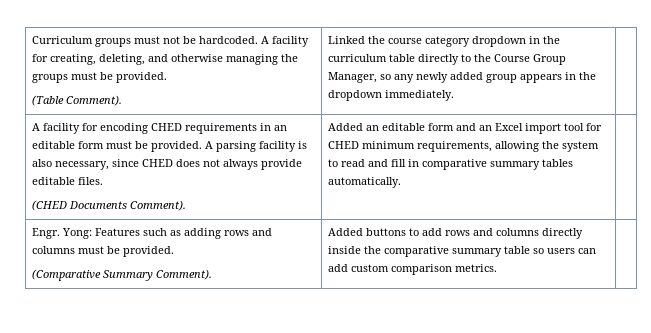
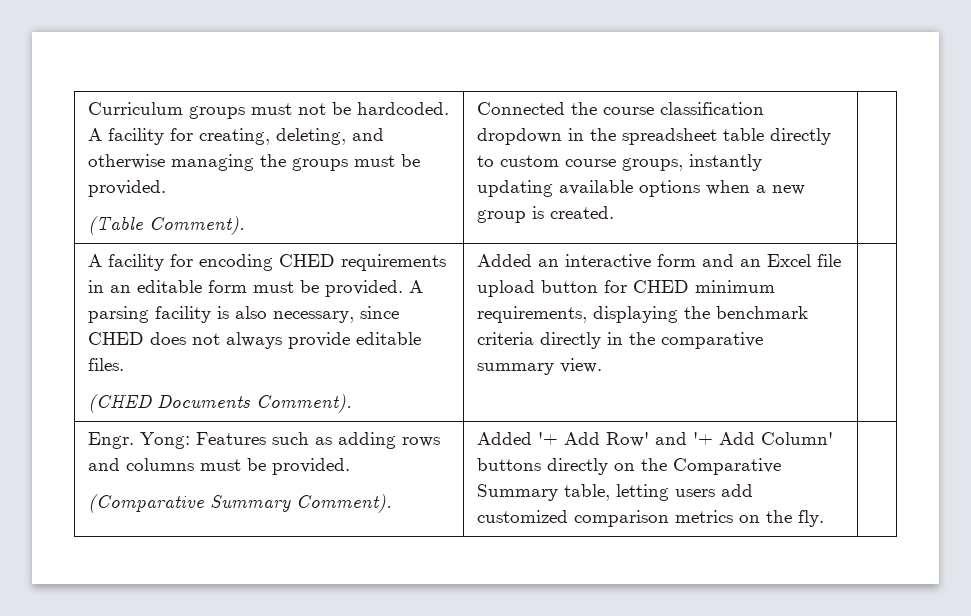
- Linked the course category dropdown in the curriculum table directly to the Course Group Manager, so any newly added group appears in the dropdown immediately.
+ Connected the course classification dropdown in the spreadsheet table directly to custom course groups, instantly updating available options when a new group is created.
- Added an editable form and an Excel import tool for CHED minimum requirements, allowing the system to read and fill in comparative summary tables automatically.
+ Added an interactive form and an Excel file upload button for CHED minimum requirements, displaying the benchmark criteria directly in the comparative summary view.
  Engr. Yong: Features such as adding rows and columns must be provided.
- (Comparative Summary Comment). | Added buttons to add rows and columns directly inside the comparative summary table so users can add custom comparison metrics. |
+ (Comparative Summary Comment). | Added '+ Add Row' and '+ Add Column' buttons directly on the Comparative Summary table, letting users add customized comparison metrics on the fly. |

